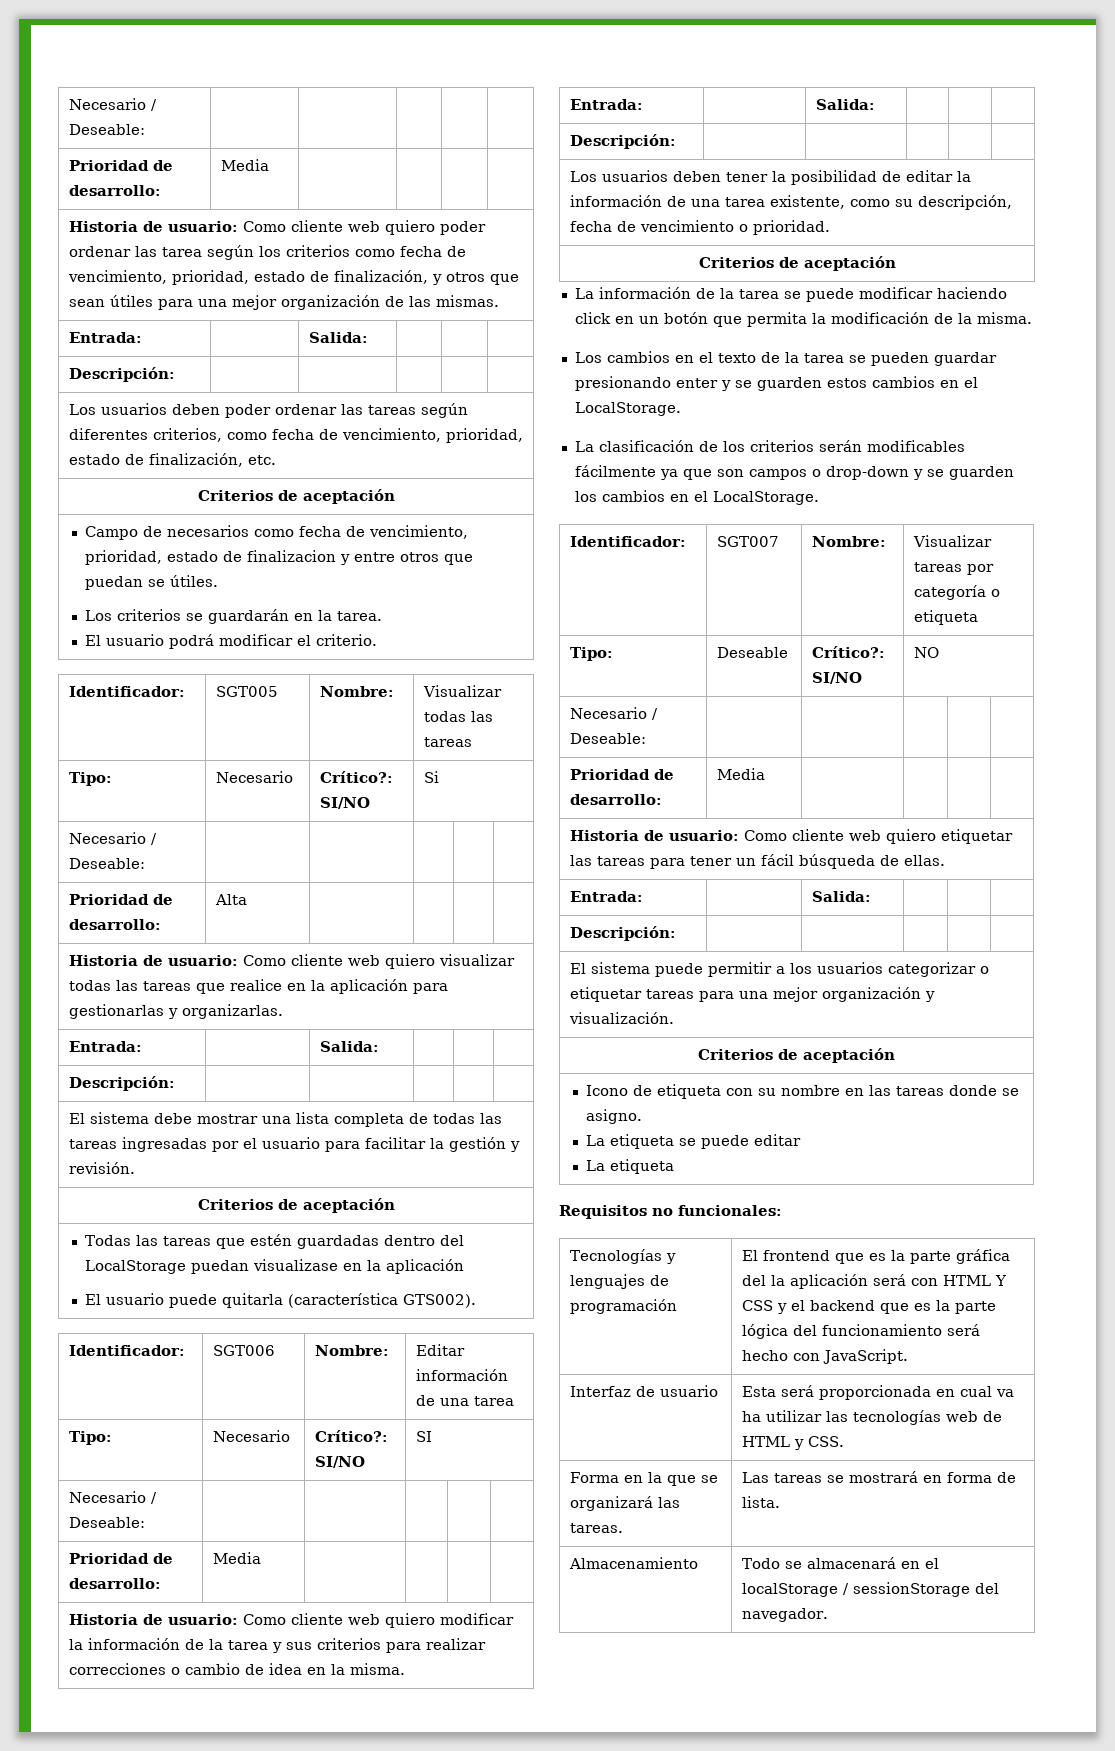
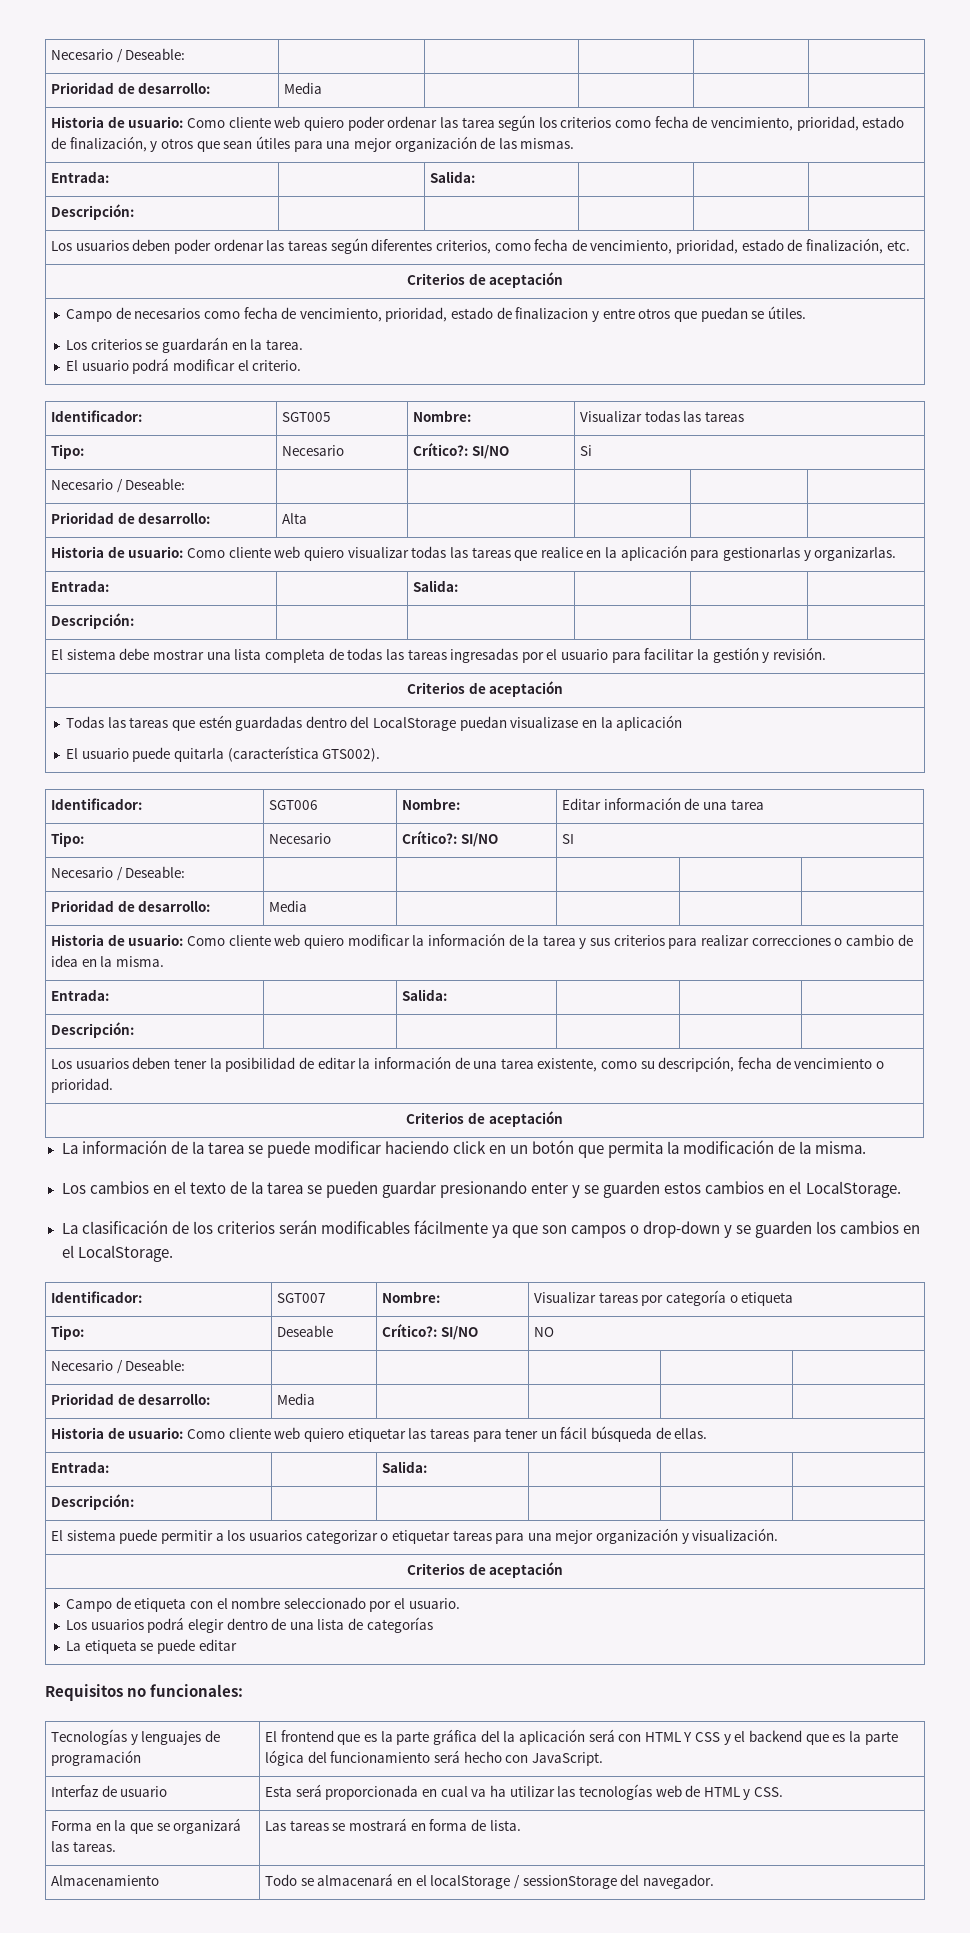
- Icono de etiqueta con su nombre en las tareas donde se asigno.
+ Campo de etiqueta con el nombre seleccionado por el usuario.
+ Los usuarios podrá elegir dentro de una lista de categorías
  La etiqueta se puede editar
- La etiqueta

